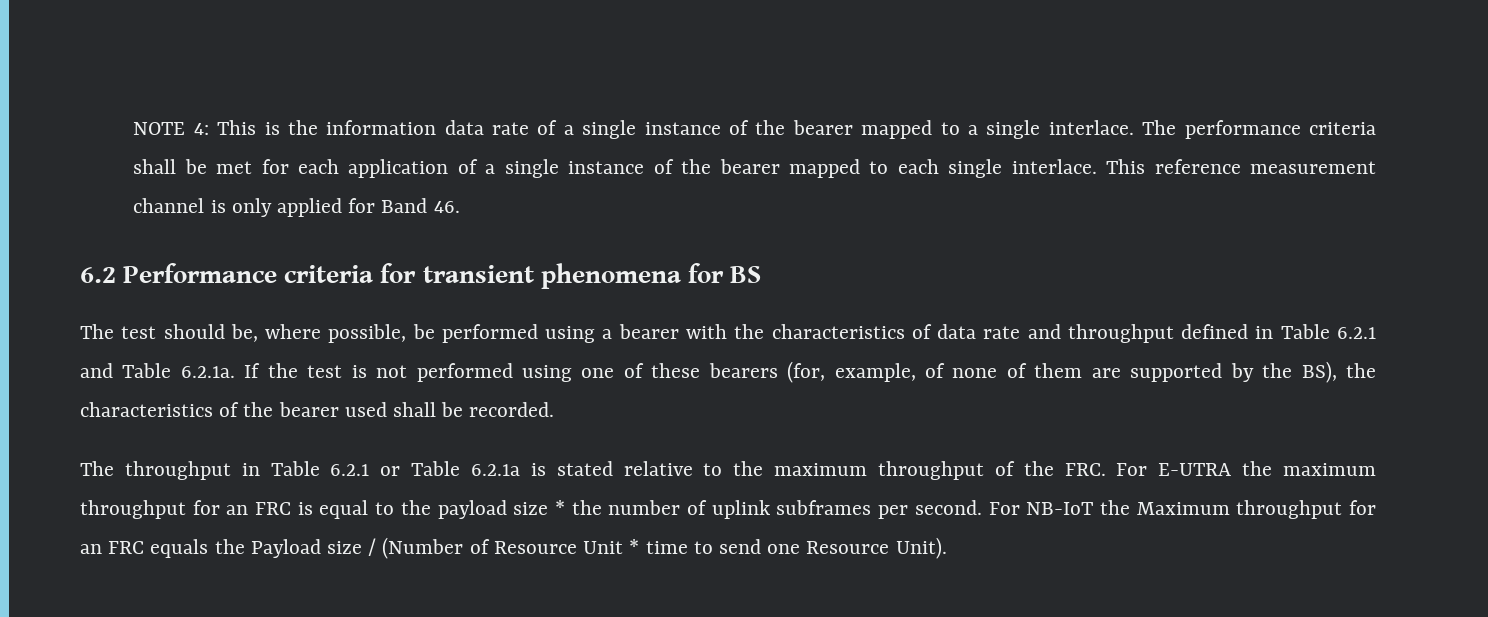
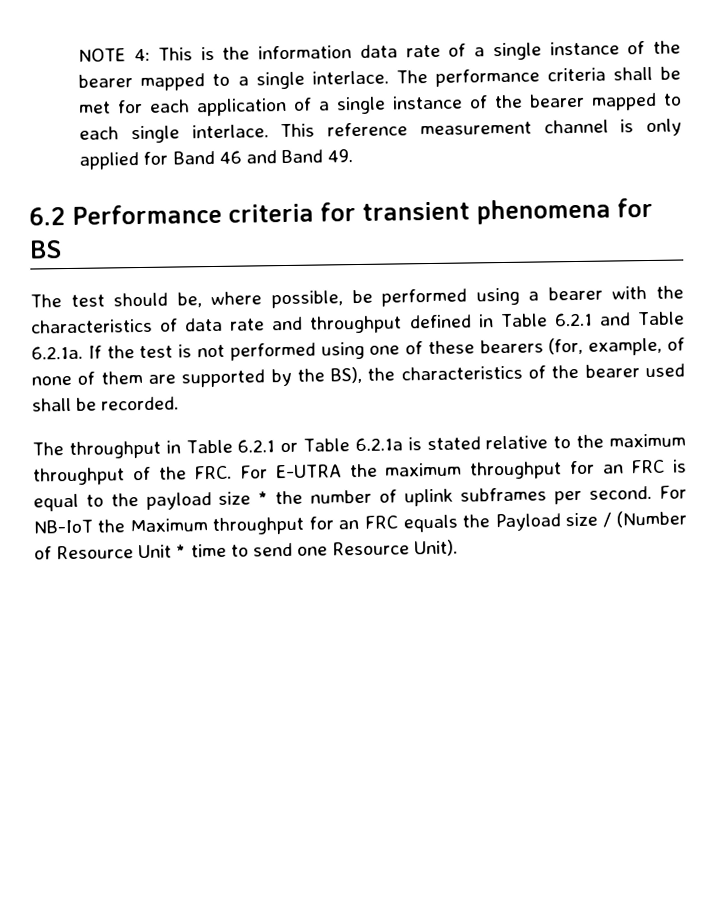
- This reference measurement channel is only applied for Band 46.
+ This reference measurement channel is only applied for Band 46 and Band 49.

